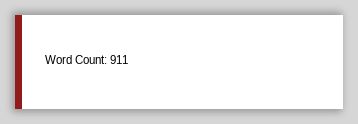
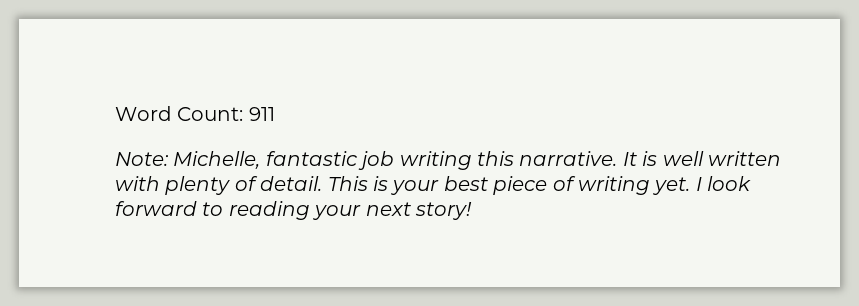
+ Note: Michelle, fantastic job writing this narrative. It is well written with plenty of detail. This is your best piece of writing yet. I look forward to reading your next story!

